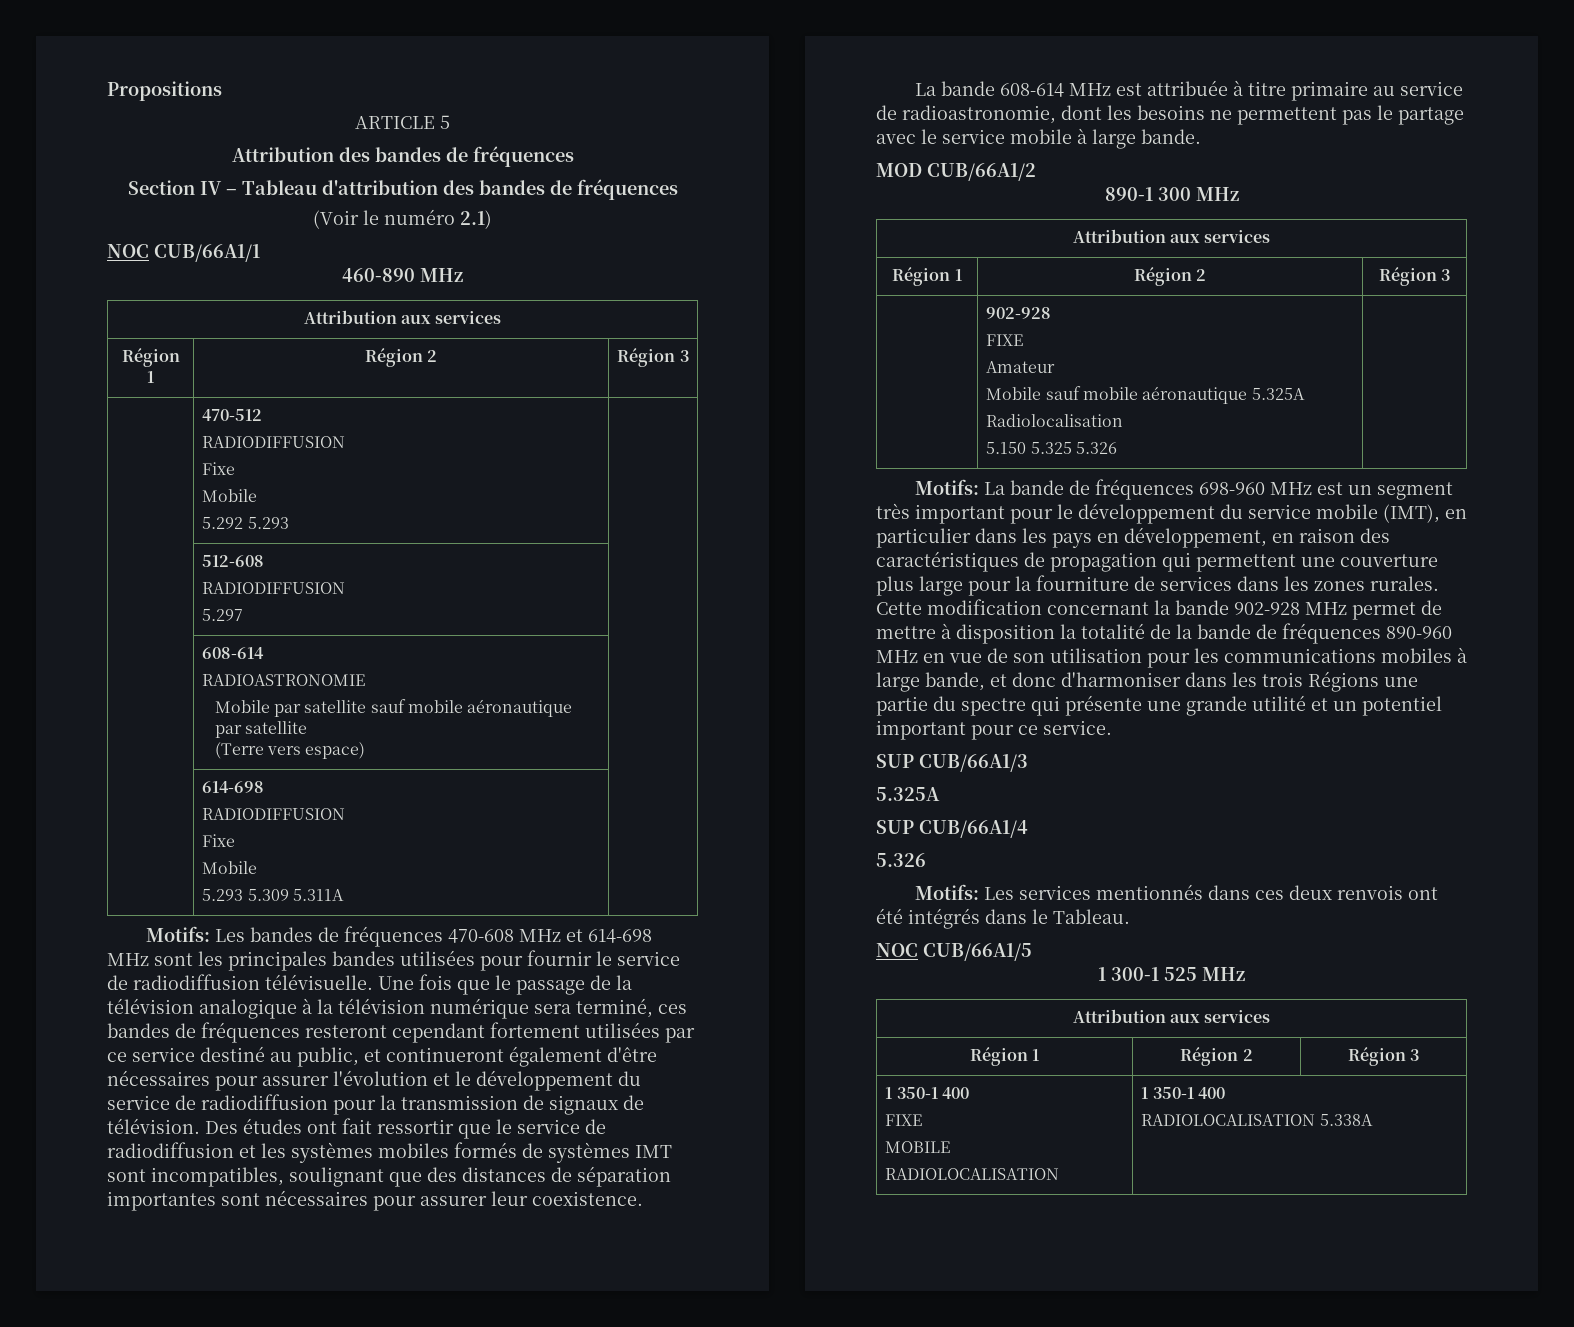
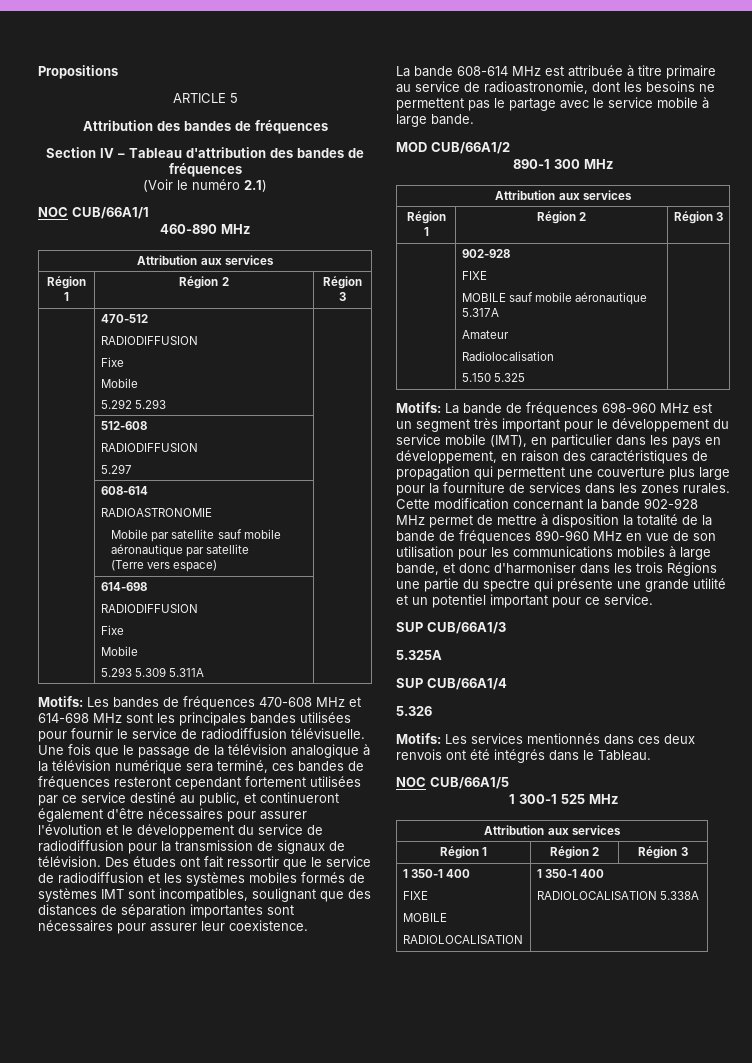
  | 902-928
  FIXE
+ MOBILE sauf mobile aéronautique 5.317A
  Amateur
- Mobile sauf mobile aéronautique 5.325A
  Radiolocalisation
- 5.150 5.325 5.326 |
+ 5.150 5.325 |

